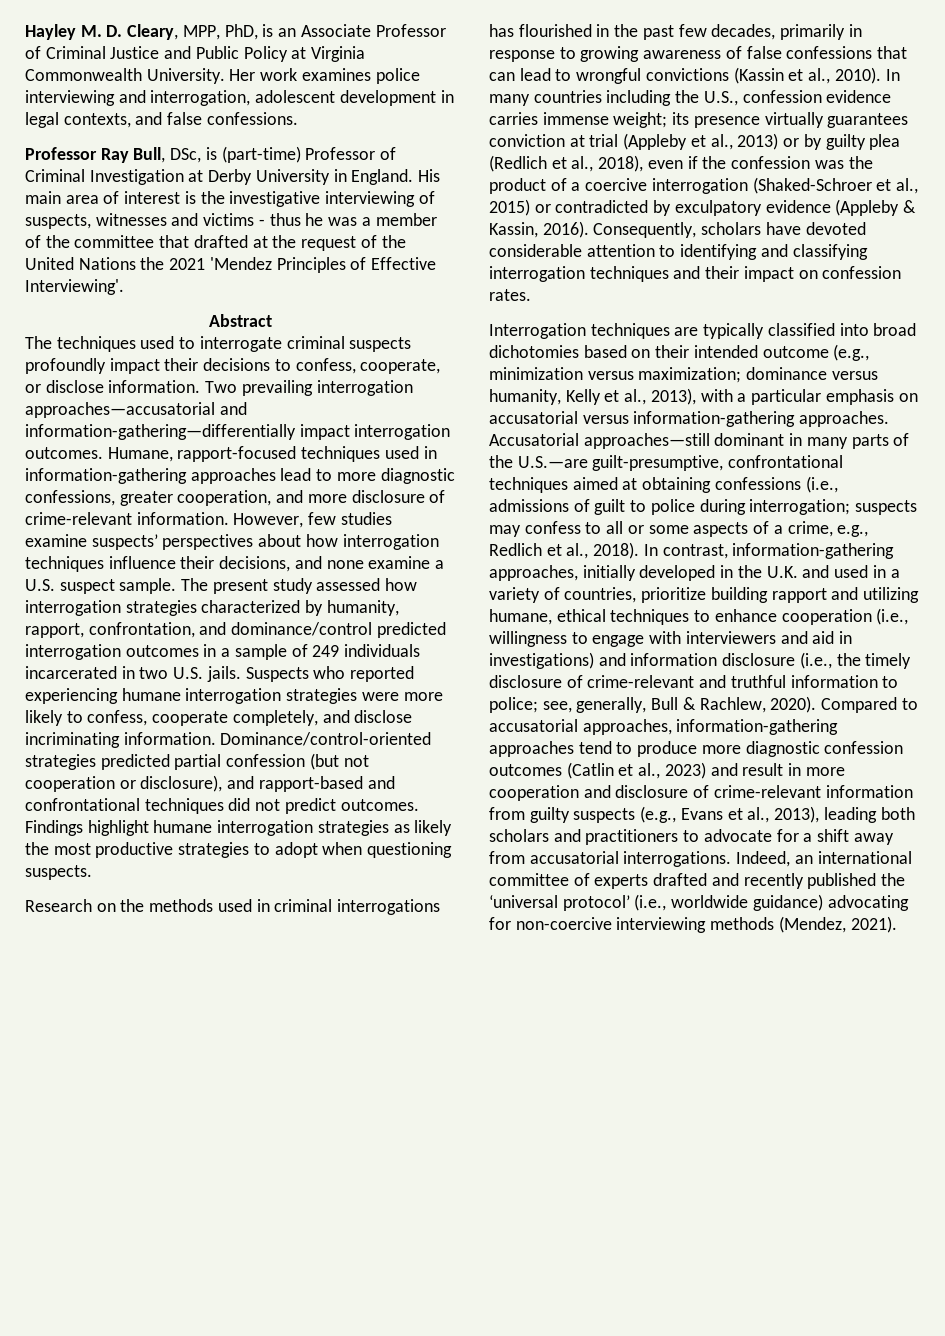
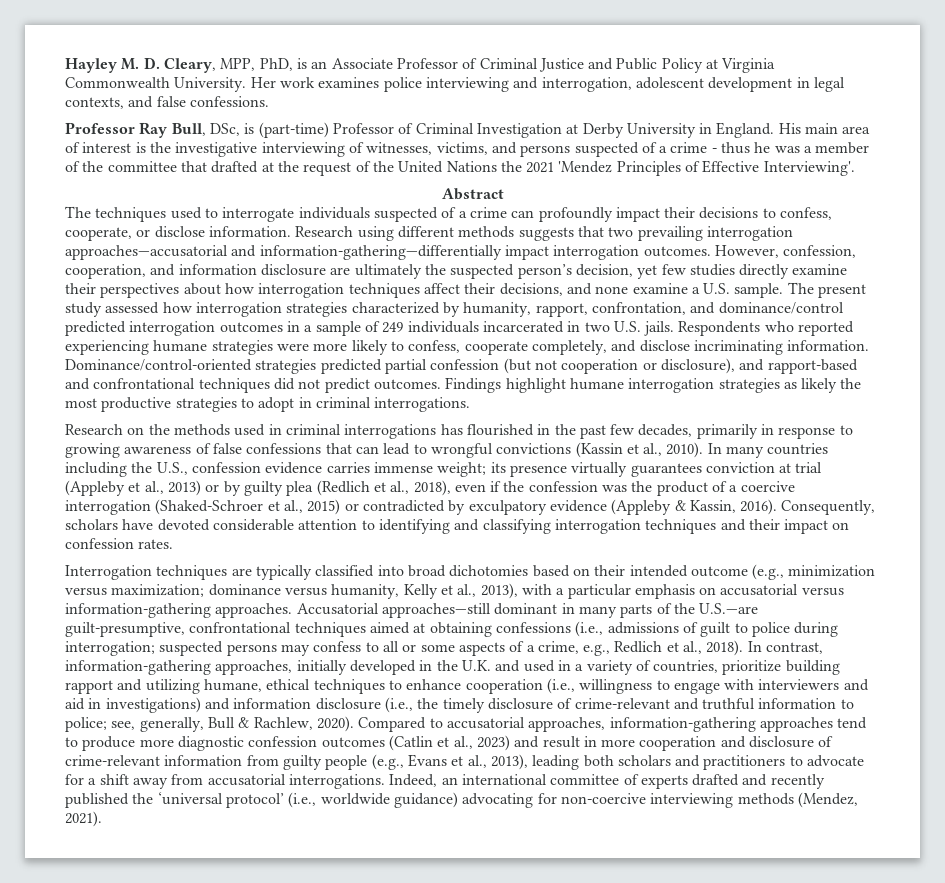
- His main area of interest is the investigative interviewing of suspects, witnesses and victims - thus he was a member of the committee that drafted at the request of the United Nations the 2021 'Mendez Principles of Effective Interviewing'.
+ His main area of interest is the investigative interviewing of witnesses, victims, and persons suspected of a crime - thus he was a member of the committee that drafted at the request of the United Nations the 2021 'Mendez Principles of Effective Interviewing'.
- The techniques used to interrogate criminal suspects profoundly impact their decisions to confess, cooperate, or disclose information.
+ The techniques used to interrogate individuals suspected of a crime can profoundly impact their decisions to confess, cooperate, or disclose information.
- Two prevailing interrogation approaches—accusatorial and information-gathering—differentially impact interrogation outcomes.
+ Research using different methods suggests that two prevailing interrogation approaches—accusatorial and information-gathering—differentially impact interrogation outcomes.
- Humane, rapport-focused techniques used in information-gathering approaches lead to more diagnostic confessions, greater cooperation, and more disclosure of crime-relevant information. However, few studies examine suspects’ perspectives about how interrogation techniques influence their decisions, and none examine a U.S. suspect sample.
+ However, confession, cooperation, and information disclosure are ultimately the suspected person’s decision, yet few studies directly examine their perspectives about how interrogation techniques affect their decisions, and none examine a U.S. sample.
- Suspects who reported experiencing humane interrogation strategies were more likely to confess, cooperate completely, and disclose incriminating information.
+ Respondents who reported experiencing humane strategies were more likely to confess, cooperate completely, and disclose incriminating information.
- Findings highlight humane interrogation strategies as likely the most productive strategies to adopt when questioning suspects.
+ Findings highlight humane interrogation strategies as likely the most productive strategies to adopt in criminal interrogations.
- Accusatorial approaches—still dominant in many parts of the U.S.—are guilt-presumptive, confrontational techniques aimed at obtaining confessions (i.e., admissions of guilt to police during interrogation; suspects may confess to all or some aspects of a crime, e.g., Redlich et al., 2018).
+ Accusatorial approaches—still dominant in many parts of the U.S.—are guilt-presumptive, confrontational techniques aimed at obtaining confessions (i.e., admissions of guilt to police during interrogation; suspected persons may confess to all or some aspects of a crime, e.g., Redlich et al., 2018).
- Compared to accusatorial approaches, information-gathering approaches tend to produce more diagnostic confession outcomes (Catlin et al., 2023) and result in more cooperation and disclosure of crime-relevant information from guilty suspects (e.g., Evans et al., 2013), leading both scholars and practitioners to advocate for a shift away from accusatorial interrogations.
+ Compared to accusatorial approaches, information-gathering approaches tend to produce more diagnostic confession outcomes (Catlin et al., 2023) and result in more cooperation and disclosure of crime-relevant information from guilty people (e.g., Evans et al., 2013), leading both scholars and practitioners to advocate for a shift away from accusatorial interrogations.

